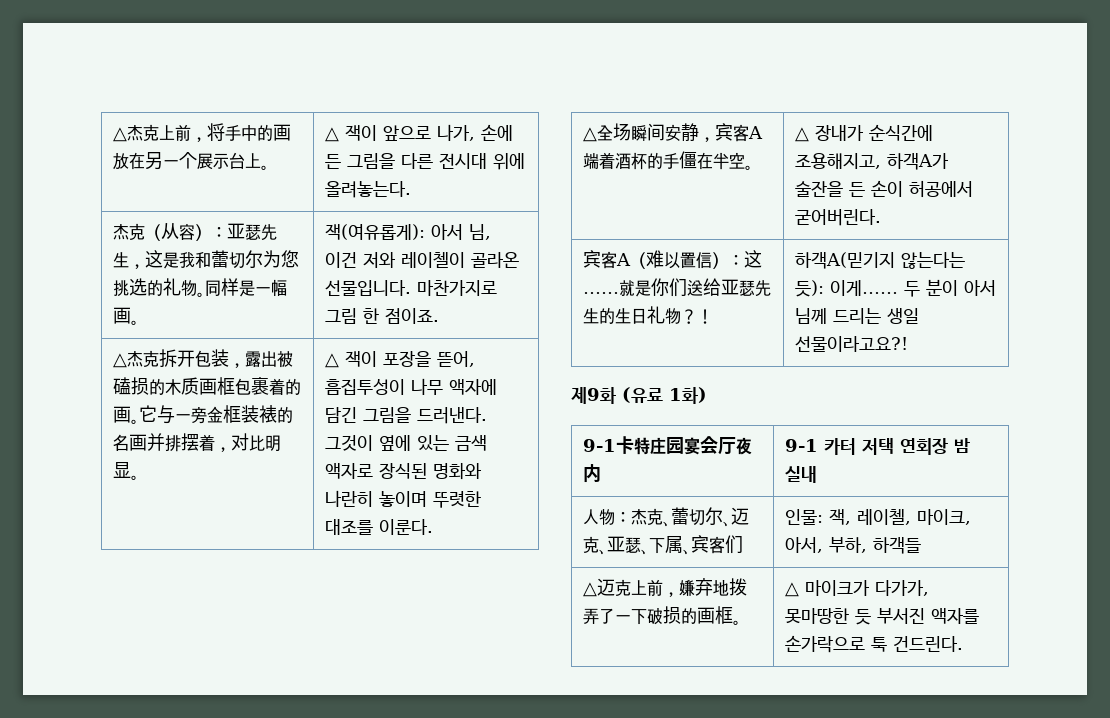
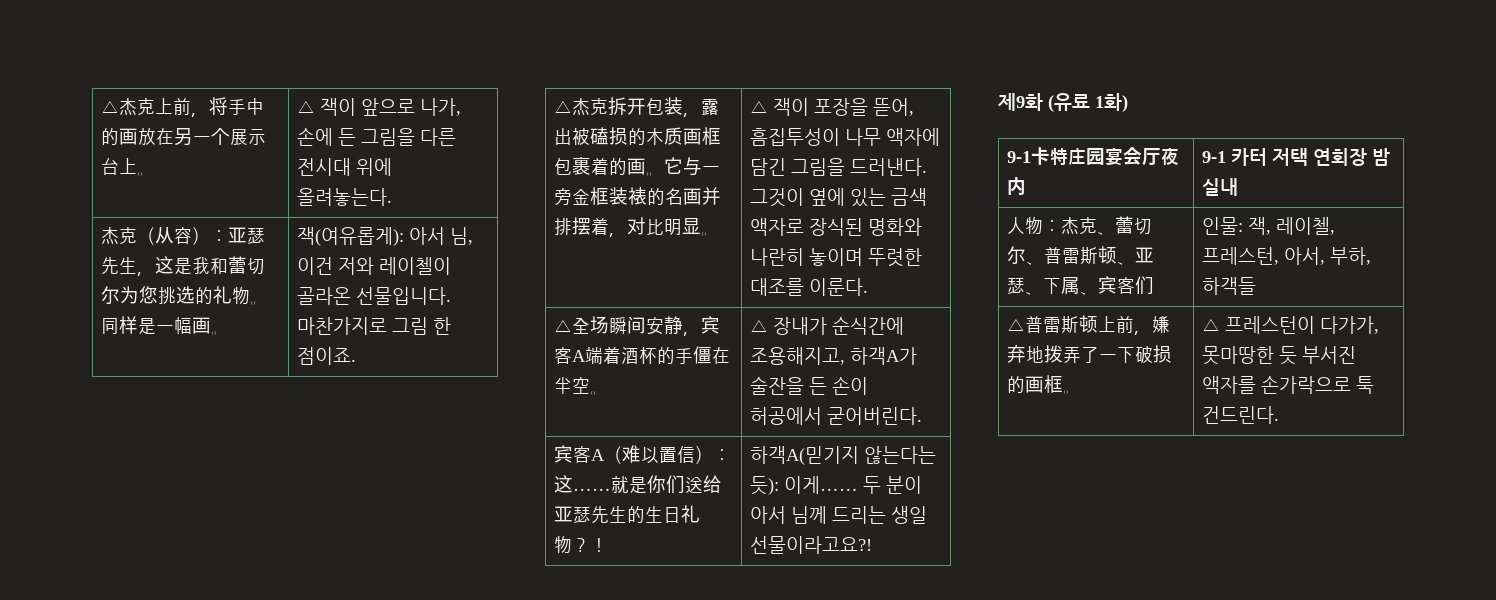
- 人物：杰克、蕾切尔、迈克、亚瑟、下属、宾客们 | 인물: 잭, 레이첼, 마이크, 아서, 부하, 하객들
+ 人物：杰克、蕾切尔、普雷斯顿、亚瑟、下属、宾客们 | 인물: 잭, 레이첼, 프레스턴, 아서, 부하, 하객들
- △迈克上前，嫌弃地拨弄了一下破损的画框。 | △ 마이크가 다가가, 못마땅한 듯 부서진 액자를 손가락으로 툭 건드린다.
+ △普雷斯顿上前，嫌弃地拨弄了一下破损的画框。 | △ 프레스턴이 다가가, 못마땅한 듯 부서진 액자를 손가락으로 툭 건드린다.

